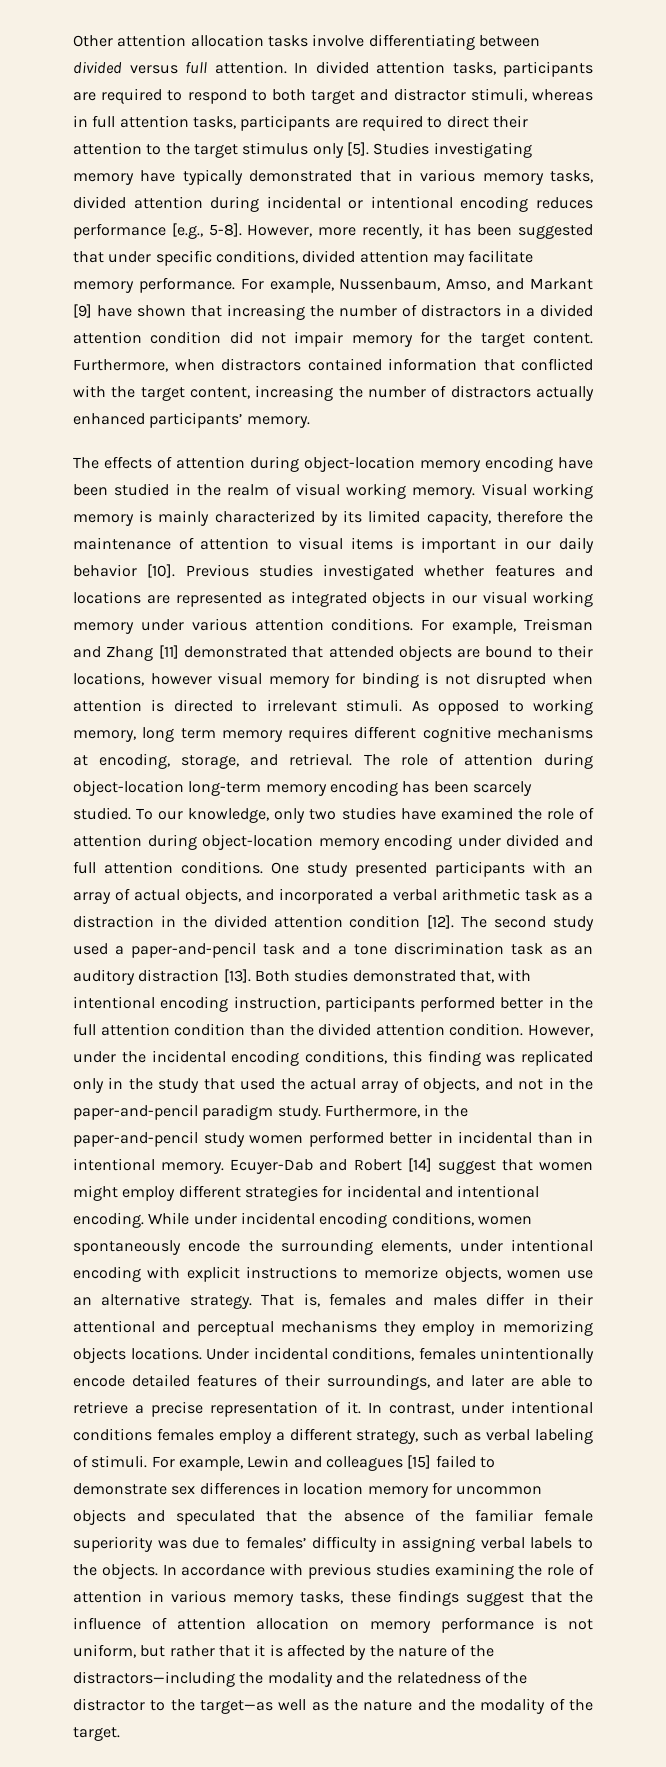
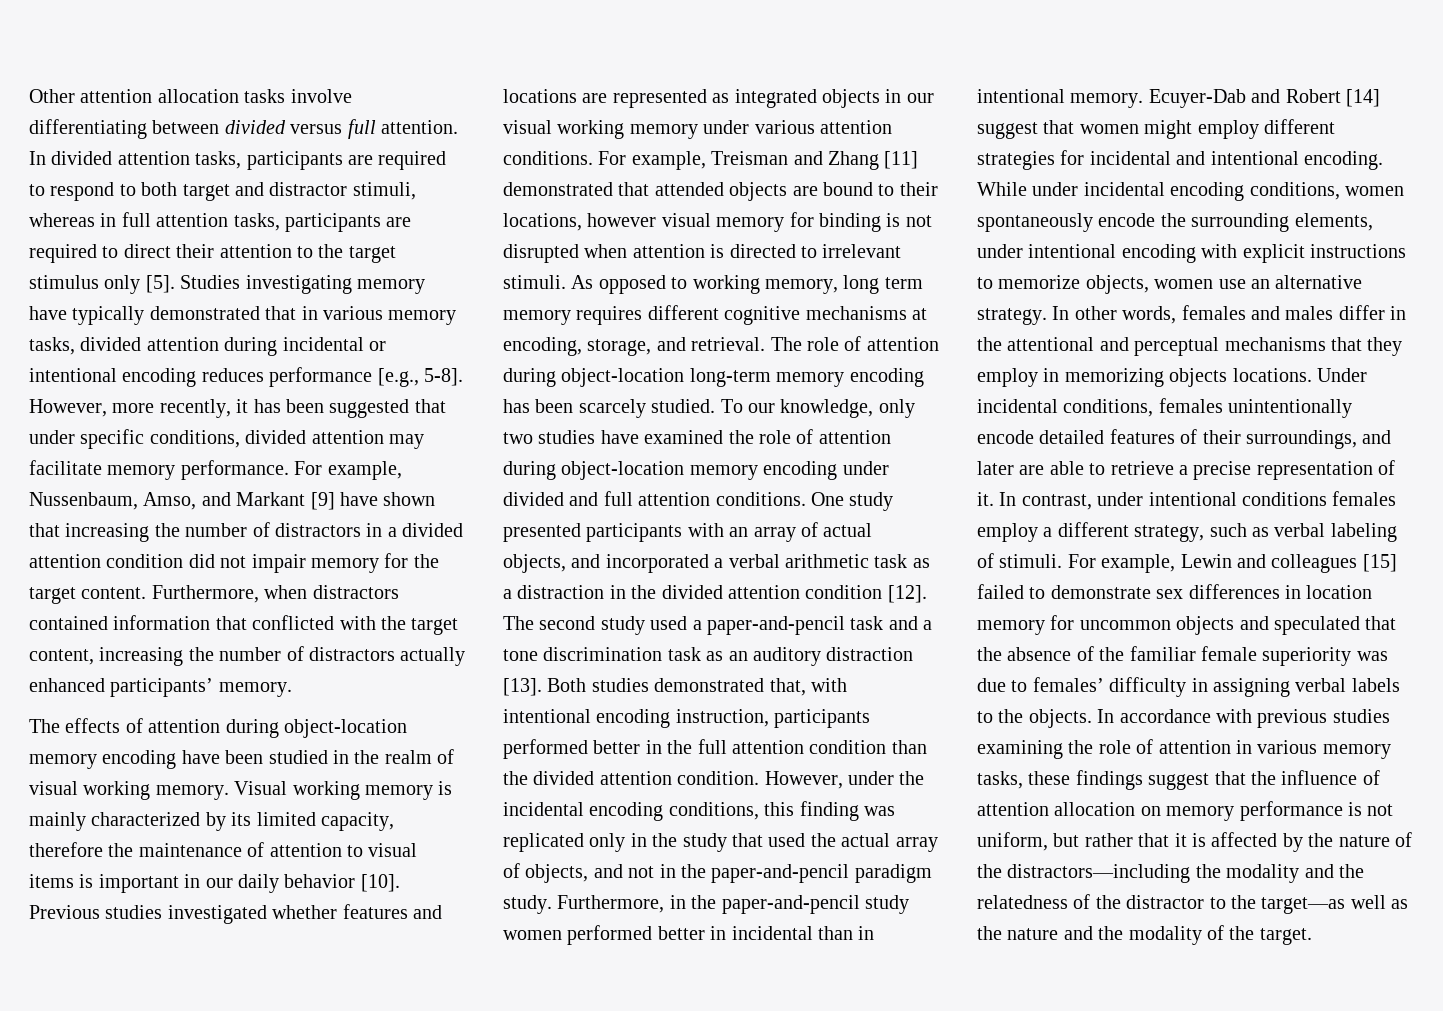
- That is, females and males differ in their attentional and perceptual mechanisms they employ in memorizing objects locations.
+ In other words, females and males differ in the attentional and perceptual mechanisms that they employ in memorizing objects locations.

